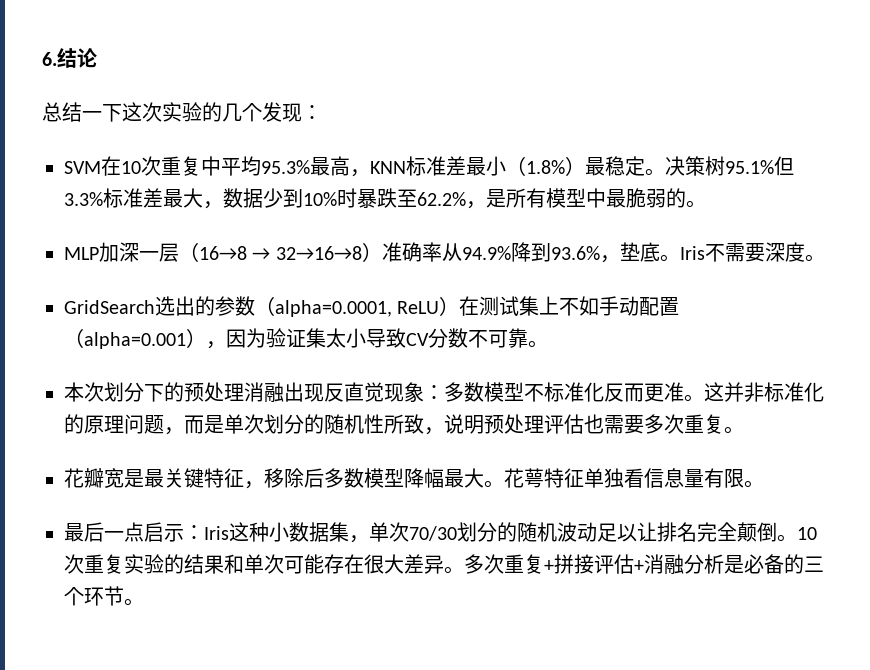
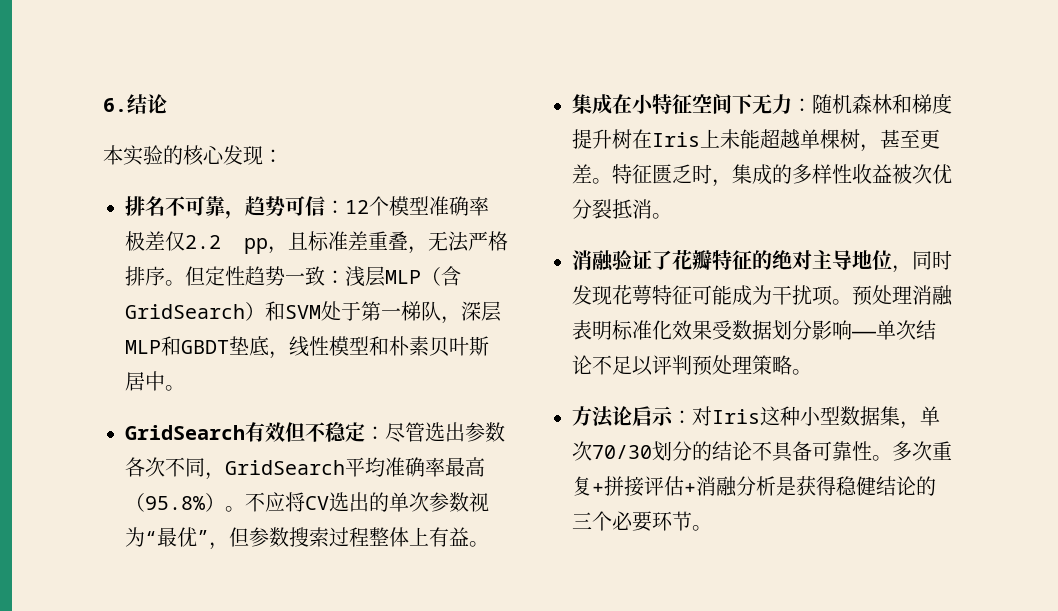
- 总结一下这次实验的几个发现：
- SVM在10次重复中平均95.3%最高，KNN标准差最小（1.8%）最稳定。决策树95.1%但3.3%标准差最大，数据少到10%时暴跌至62.2%，是所有模型中最脆弱的。
- MLP加深一层（16→8 → 32→16→8）准确率从94.9%降到93.6%，垫底。Iris不需要深度。
- GridSearch选出的参数（alpha=0.0001, ReLU）在测试集上不如手动配置（alpha=0.001），因为验证集太小导致CV分数不可靠。
- 本次划分下的预处理消融出现反直觉现象：多数模型不标准化反而更准。这并非标准化的原理问题，而是单次划分的随机性所致，说明预处理评估也需要多次重复。
- 花瓣宽是最关键特征，移除后多数模型降幅最大。花萼特征单独看信息量有限。
- 最后一点启示：Iris这种小数据集，单次70/30划分的随机波动足以让排名完全颠倒。10次重复实验的结果和单次可能存在很大差异。
+ 本实验的核心发现：
+ 排名不可靠，趋势可信：12个模型准确率极差仅2.2 pp，且标准差重叠，无法严格排序。但定性趋势一致：浅层MLP（含GridSearch）和SVM处于第一梯队，深层MLP和GBDT垫底，线性模型和朴素贝叶斯居中。
+ GridSearch有效但不稳定：尽管选出参数各次不同，GridSearch平均准确率最高（95.8%）。不应将CV选出的单次参数视为“最优”，但参数搜索过程整体上有益。
+ 集成在小特征空间下无力：随机森林和梯度提升树在Iris上未能超越单棵树，甚至更差。特征匮乏时，集成的多样性收益被次优分裂抵消。
+ 消融验证了花瓣特征的绝对主导地位，同时发现花萼特征可能成为干扰项。预处理消融表明标准化效果受数据划分影响——单次结论不足以评判预处理策略。
+ 方法论启示：对Iris这种小型数据集，单次70/30划分的结论不具备可靠性。
- 多次重复+拼接评估+消融分析是必备的三个环节。
+ 多次重复+拼接评估+消融分析是获得稳健结论的三个必要环节。

